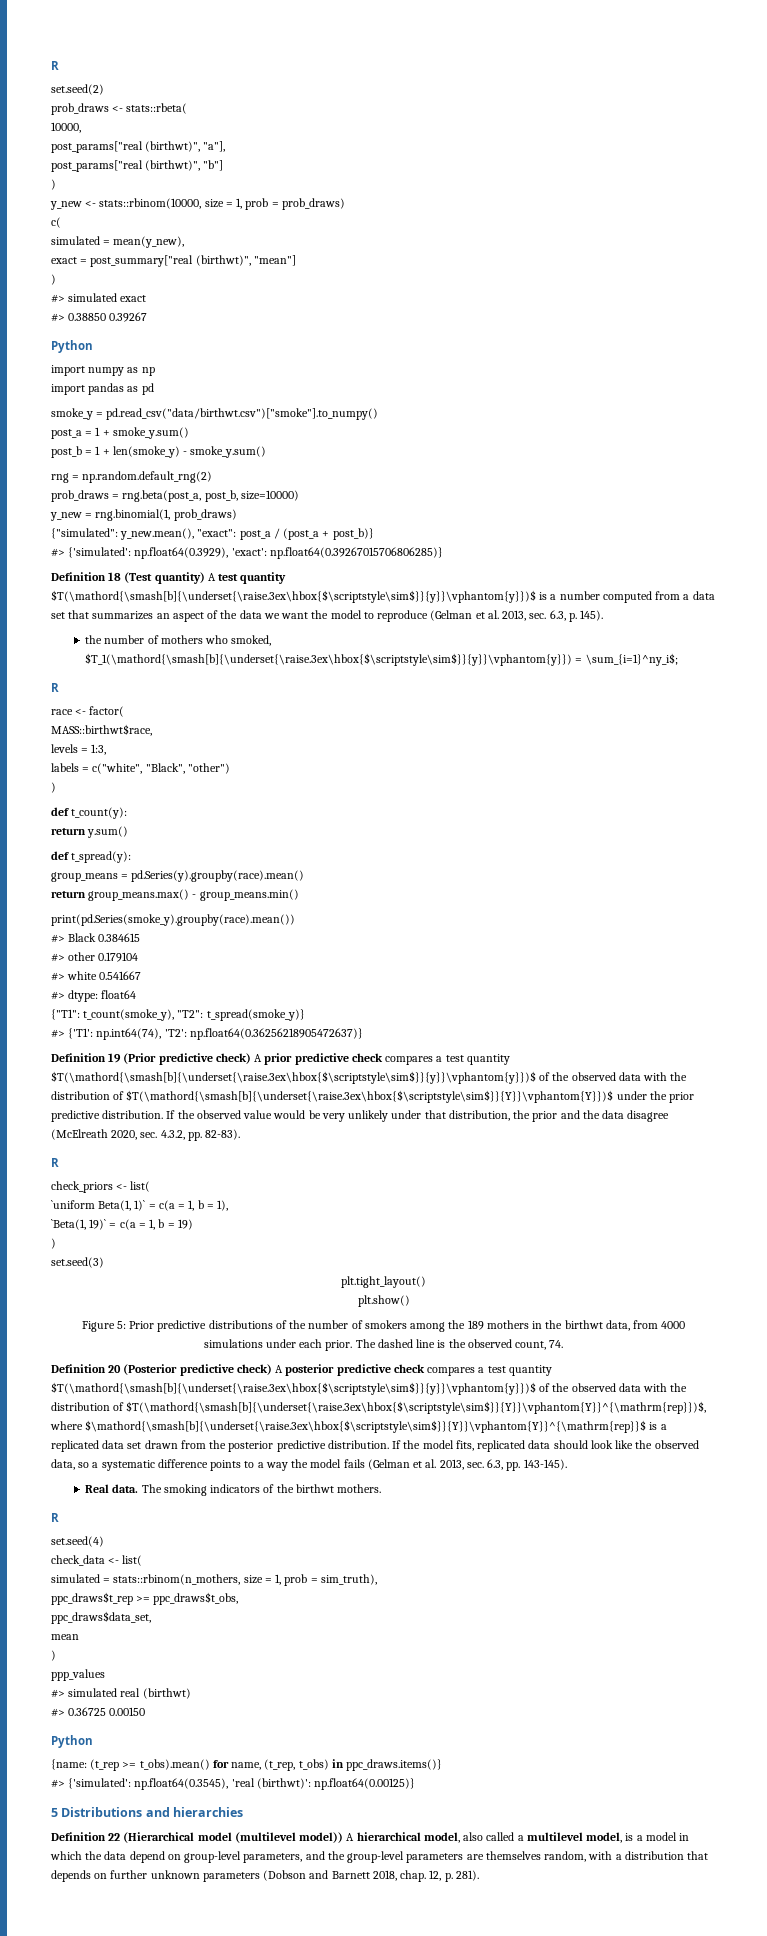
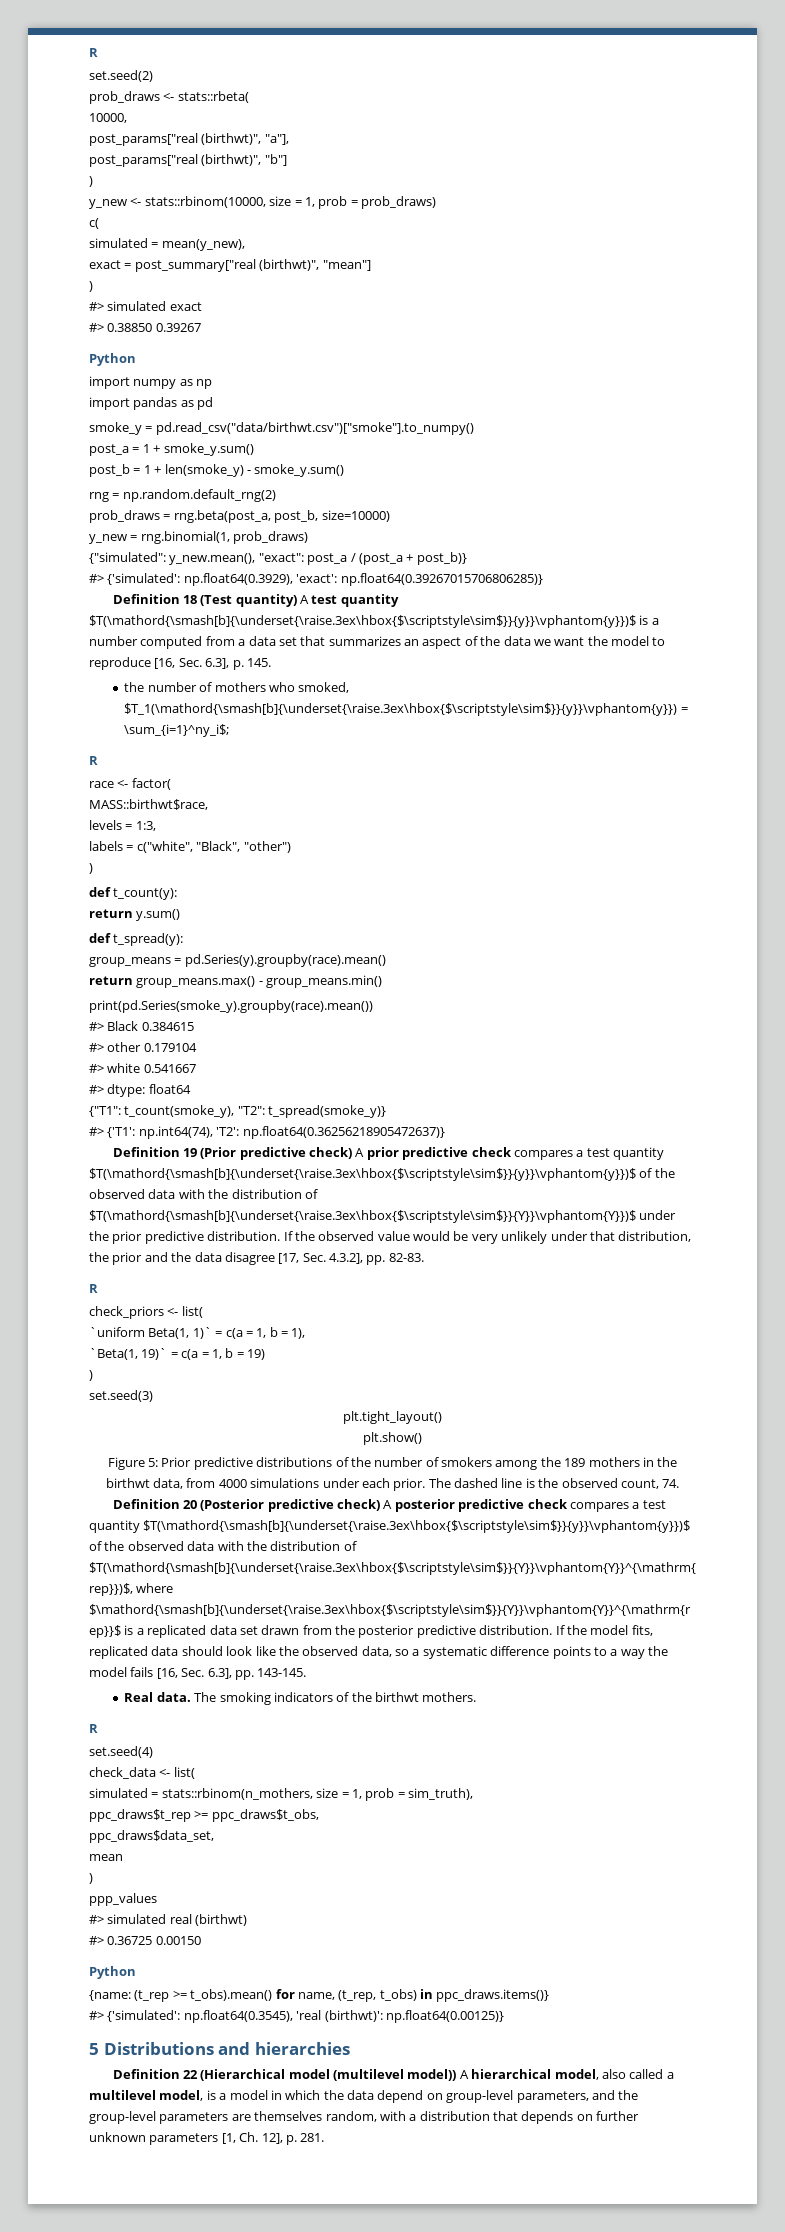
- Definition 18 (Test quantity) A test quantity $T(\mathord{\smash[b]{\underset{\raise.3ex\hbox{$\scriptstyle\sim$}}{y}}\vphantom{y}})$ is a number computed from a data set that summarizes an aspect of the data we want the model to reproduce (Gelman et al. 2013, sec. 6.3, p. 145).
+ Definition 18 (Test quantity) A test quantity $T(\mathord{\smash[b]{\underset{\raise.3ex\hbox{$\scriptstyle\sim$}}{y}}\vphantom{y}})$ is a number computed from a data set that summarizes an aspect of the data we want the model to reproduce [16, Sec. 6.3], p. 145.
- If the observed value would be very unlikely under that distribution, the prior and the data disagree (McElreath 2020, sec. 4.3.2, pp. 82-83).
+ If the observed value would be very unlikely under that distribution, the prior and the data disagree [17, Sec. 4.3.2], pp. 82-83.
- If the model fits, replicated data should look like the observed data, so a systematic difference points to a way the model fails (Gelman et al. 2013, sec. 6.3, pp. 143-145).
+ If the model fits, replicated data should look like the observed data, so a systematic difference points to a way the model fails [16, Sec. 6.3], pp. 143-145.
- Definition 22 (Hierarchical model (multilevel model)) A hierarchical model, also called a multilevel model, is a model in which the data depend on group-level parameters, and the group-level parameters are themselves random, with a distribution that depends on further unknown parameters (Dobson and Barnett 2018, chap. 12, p. 281).
+ Definition 22 (Hierarchical model (multilevel model)) A hierarchical model, also called a multilevel model, is a model in which the data depend on group-level parameters, and the group-level parameters are themselves random, with a distribution that depends on further unknown parameters [1, Ch. 12], p. 281.

